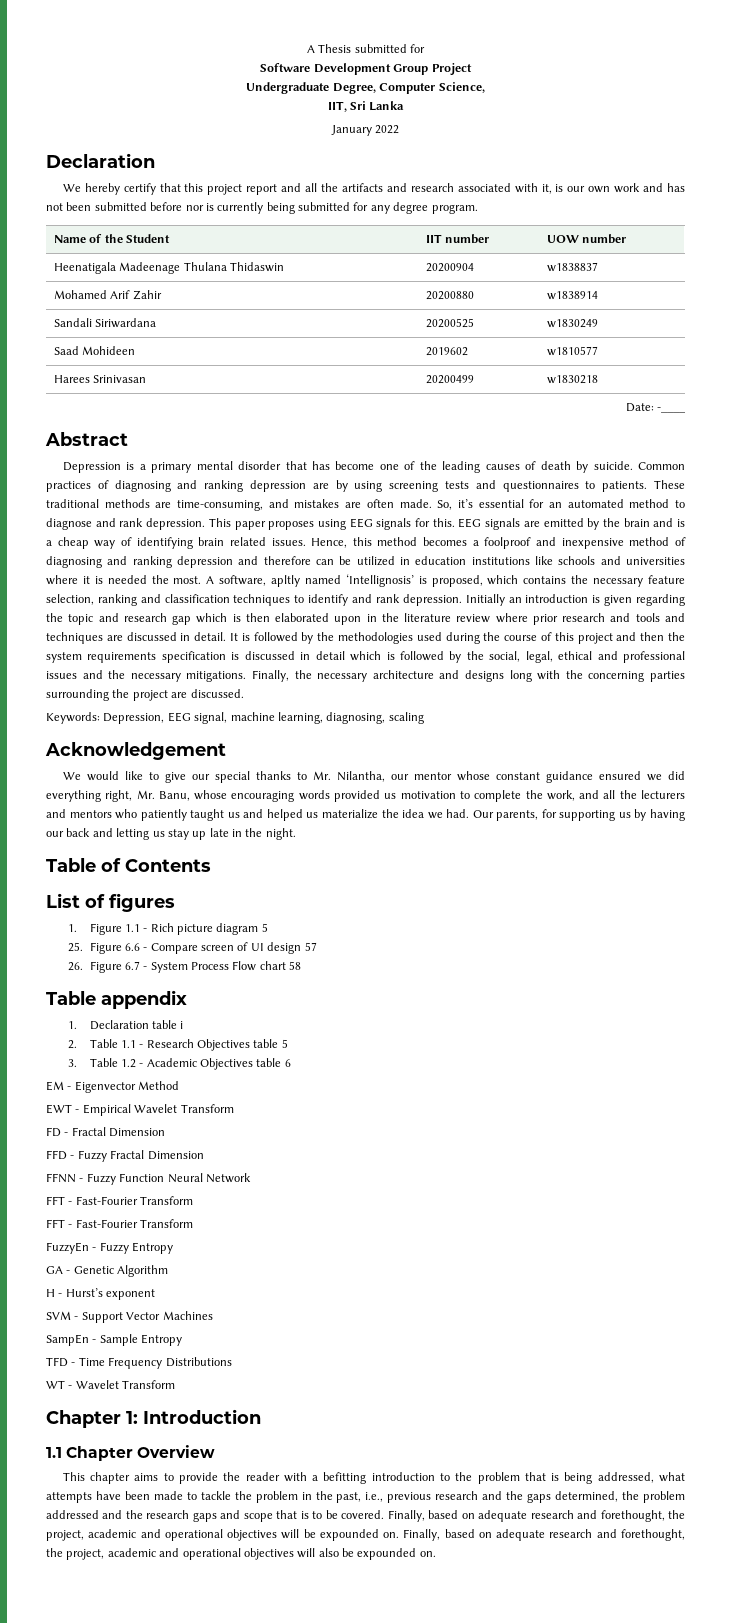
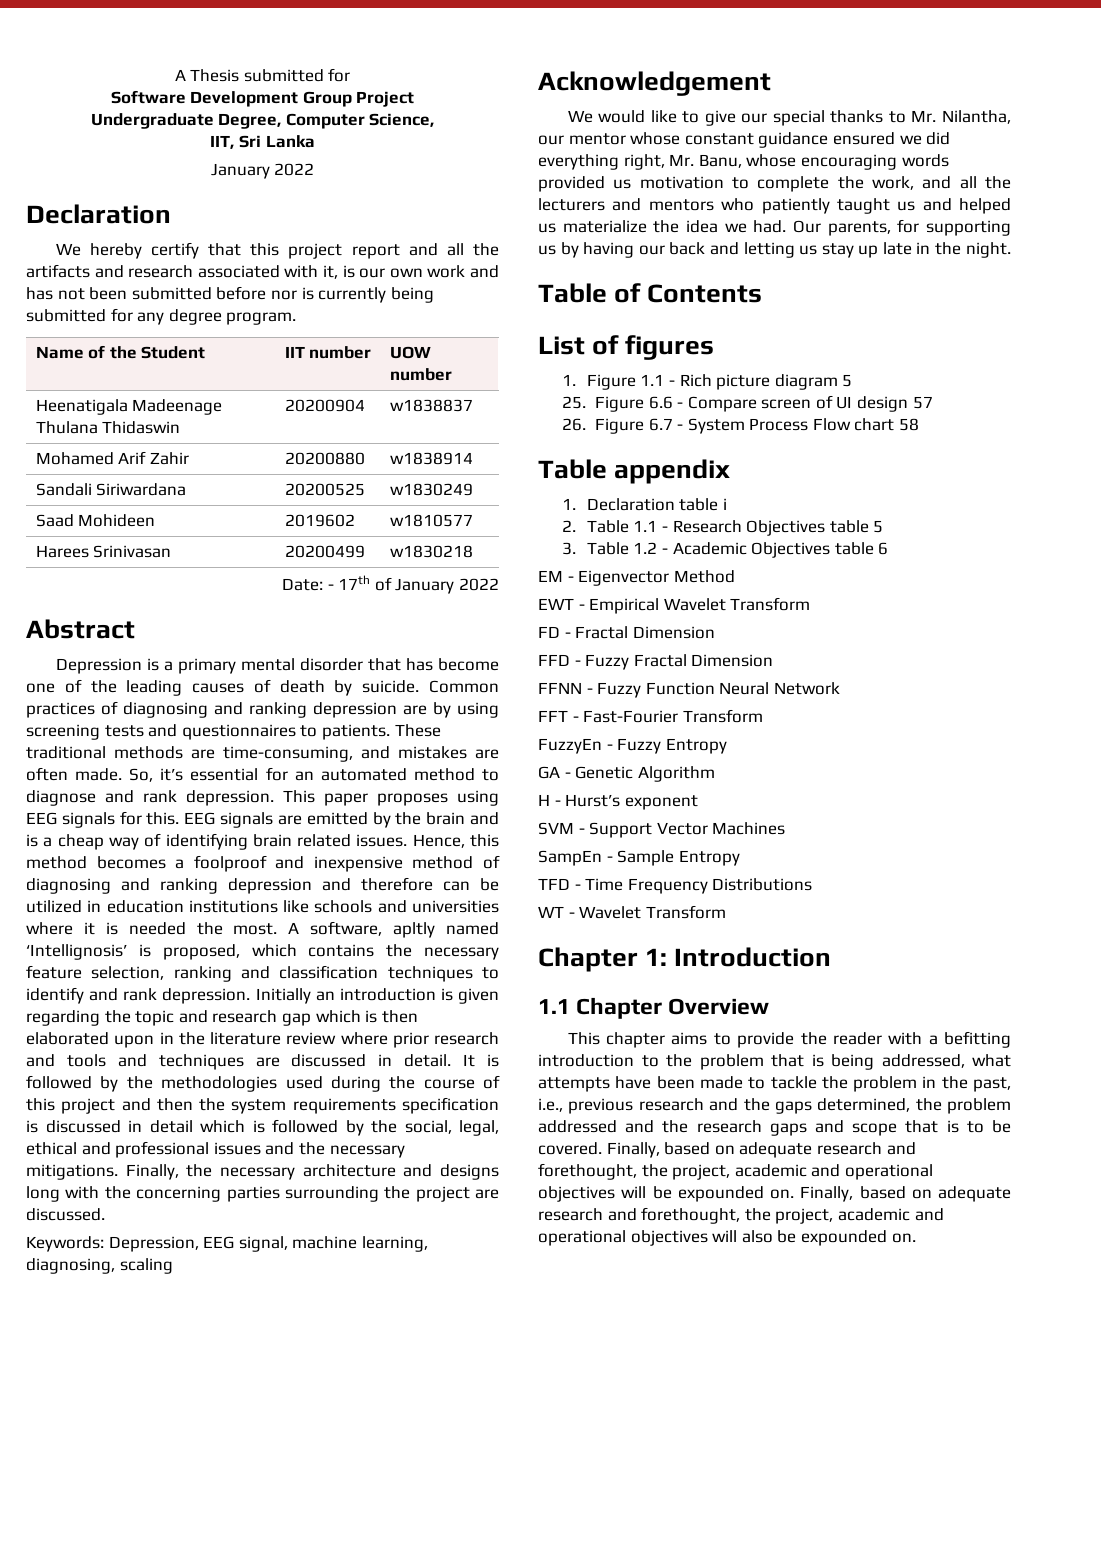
- Date: -____
+ Date: - 17th of January 2022
  FFNN - Fuzzy Function Neural Network
- FFT - Fast-Fourier Transform

